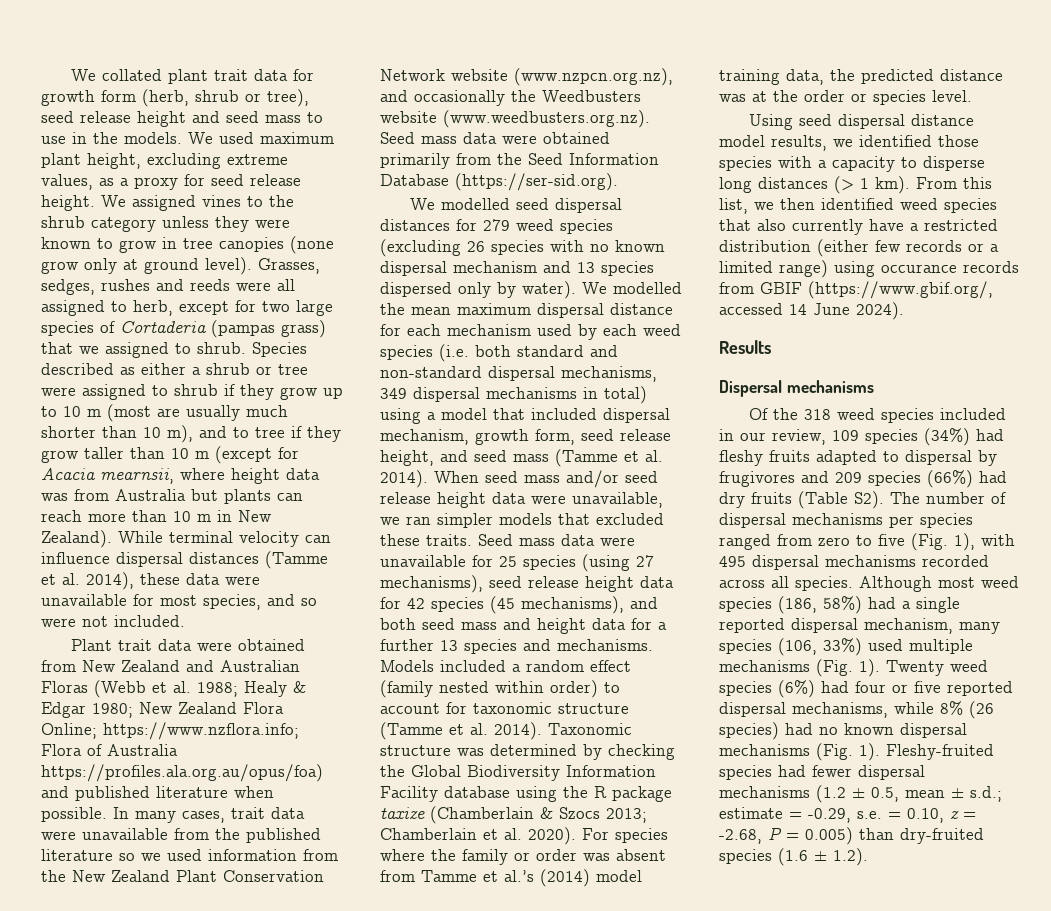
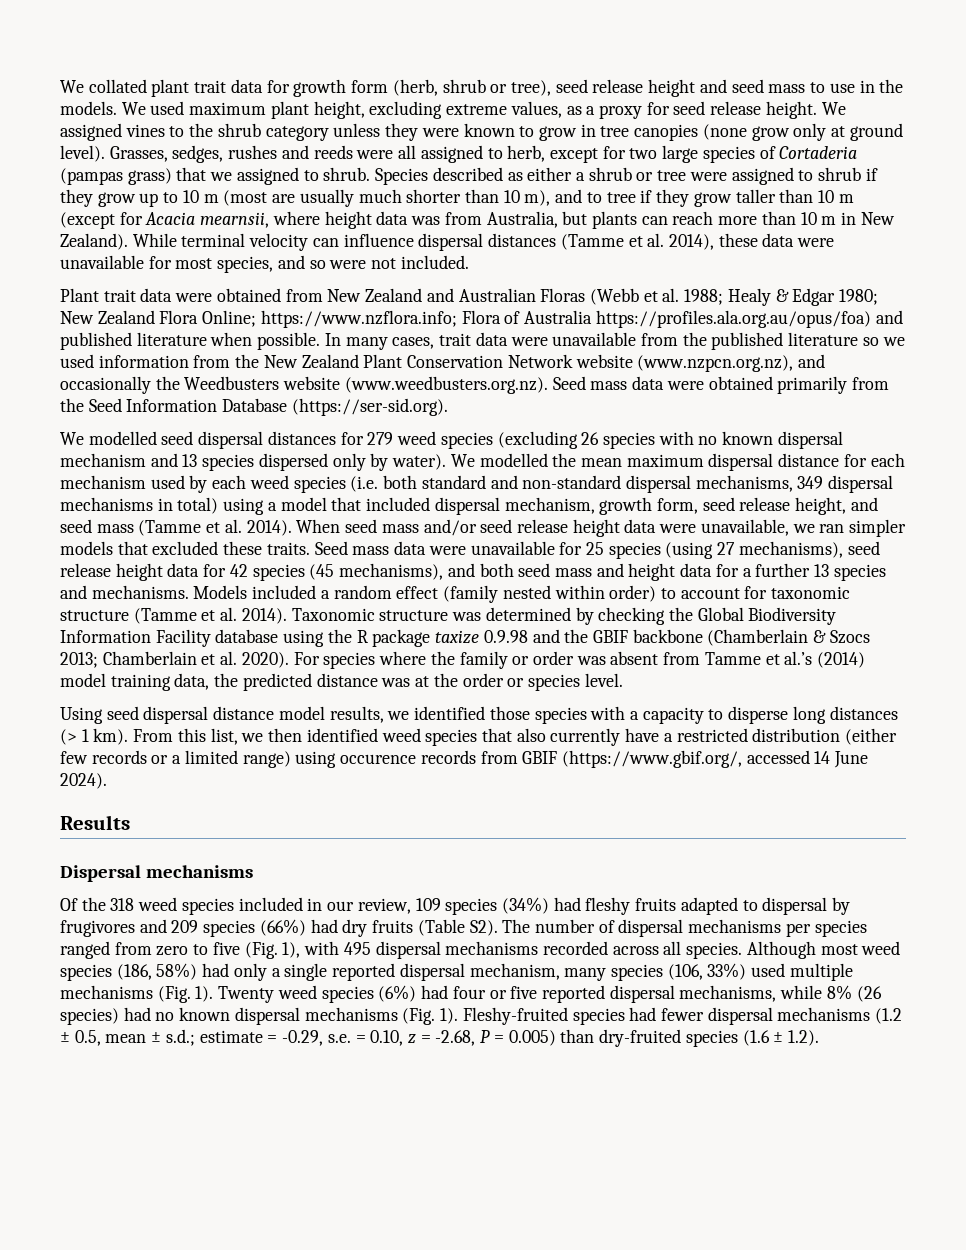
- Species described as either a shrub or tree were assigned to shrub if they grow up to 10 m (most are usually much shorter than 10 m), and to tree if they grow taller than 10 m (except for Acacia mearnsii, where height data was from Australia but plants can reach more than 10 m in New Zealand).
+ Species described as either a shrub or tree were assigned to shrub if they grow up to 10 m (most are usually much shorter than 10 m), and to tree if they grow taller than 10 m (except for Acacia mearnsii, where height data was from Australia, but plants can reach more than 10 m in New Zealand).
- Taxonomic structure was determined by checking the Global Biodiversity Information Facility database using the R package taxize (Chamberlain & Szocs 2013; Chamberlain et al. 2020).
+ Taxonomic structure was determined by checking the Global Biodiversity Information Facility database using the R package taxize 0.9.98 and the GBIF backbone (Chamberlain & Szocs 2013; Chamberlain et al. 2020).
- From this list, we then identified weed species that also currently have a restricted distribution (either few records or a limited range) using occurance records from GBIF (https://www.gbif.org/, accessed 14 June 2024).
+ From this list, we then identified weed species that also currently have a restricted distribution (either few records or a limited range) using occurence records from GBIF (https://www.gbif.org/, accessed 14 June 2024).
- Although most weed species (186, 58%) had a single reported dispersal mechanism, many species (106, 33%) used multiple mechanisms (Fig. 1).
+ Although most weed species (186, 58%) had only a single reported dispersal mechanism, many species (106, 33%) used multiple mechanisms (Fig. 1).

